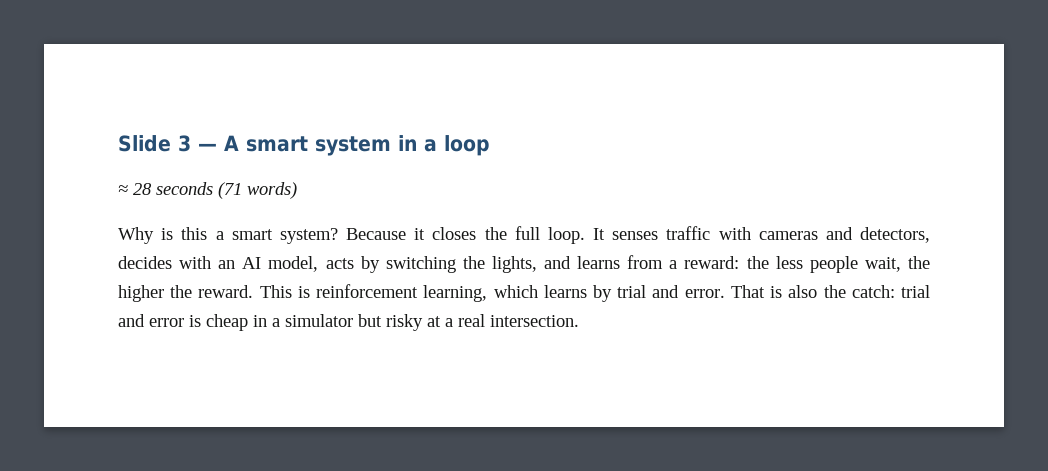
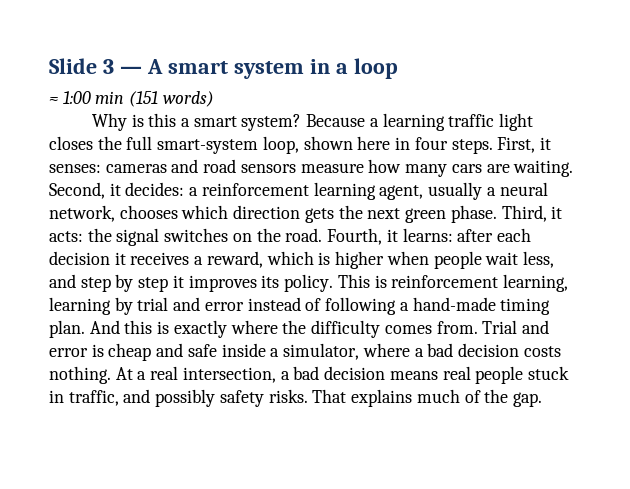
- ≈ 28 seconds (71 words)
+ ≈ 1:00 min (151 words)
- Because it closes the full loop. It senses traffic with cameras and detectors, decides with an AI model, acts by switching the lights, and learns from a reward: the less people wait, the higher the reward.
+ Because a learning traffic light closes the full smart-system loop, shown here in four steps. First, it senses: cameras and road sensors measure how many cars are waiting. Second, it decides: a reinforcement learning agent, usually a neural network, chooses which direction gets the next green phase. Third, it acts: the signal switches on the road. Fourth, it learns: after each decision it receives a reward, which is higher when people wait less, and step by step it improves its policy.
- This is reinforcement learning, which learns by trial and error. That is also the catch: trial and error is cheap in a simulator but risky at a real intersection.
+ This is reinforcement learning, learning by trial and error instead of following a hand-made timing plan. And this is exactly where the difficulty comes from. Trial and error is cheap and safe inside a simulator, where a bad decision costs nothing. At a real intersection, a bad decision means real people stuck in traffic, and possibly safety risks. That explains much of the gap.

